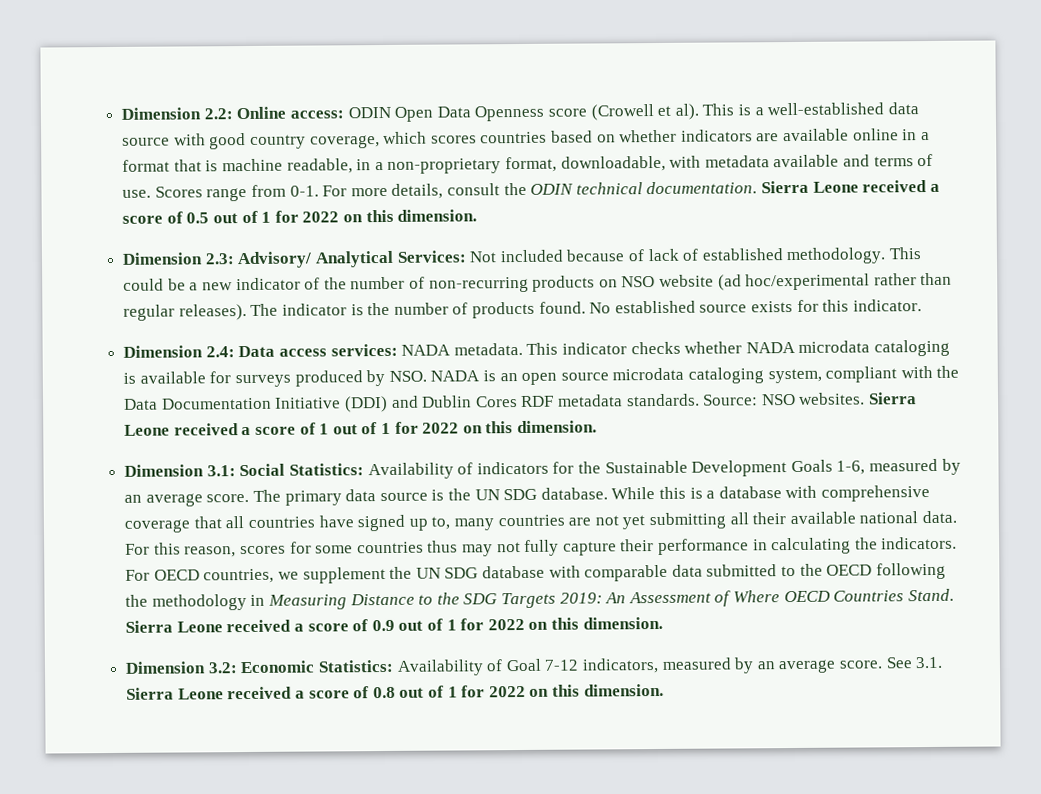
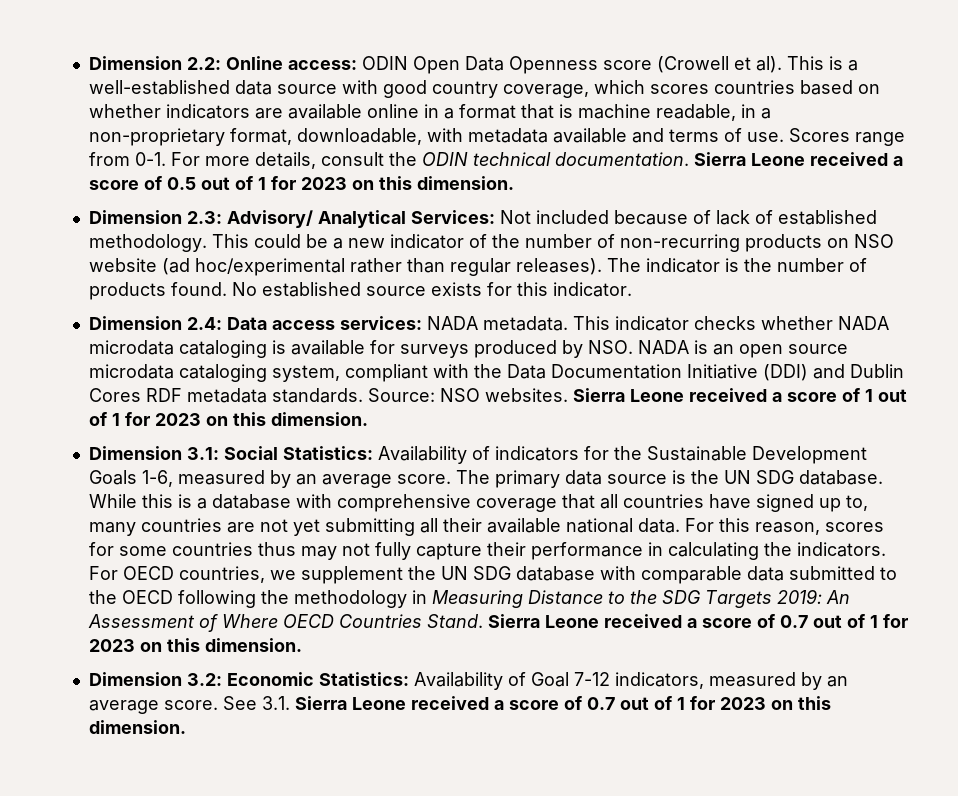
- Sierra Leone received a score of 0.5 out of 1 for 2022 on this dimension.
+ Sierra Leone received a score of 0.5 out of 1 for 2023 on this dimension.
- Sierra Leone received a score of 1 out of 1 for 2022 on this dimension.
+ Sierra Leone received a score of 1 out of 1 for 2023 on this dimension.
- For OECD countries, we supplement the UN SDG database with comparable data submitted to the OECD following the methodology in Measuring Distance to the SDG Targets 2019: An Assessment of Where OECD Countries Stand. Sierra Leone received a score of 0.9 out of 1 for 2022 on this dimension.
+ For OECD countries, we supplement the UN SDG database with comparable data submitted to the OECD following the methodology in Measuring Distance to the SDG Targets 2019: An Assessment of Where OECD Countries Stand. Sierra Leone received a score of 0.7 out of 1 for 2023 on this dimension.
- See 3.1. Sierra Leone received a score of 0.8 out of 1 for 2022 on this dimension.
+ See 3.1. Sierra Leone received a score of 0.7 out of 1 for 2023 on this dimension.

